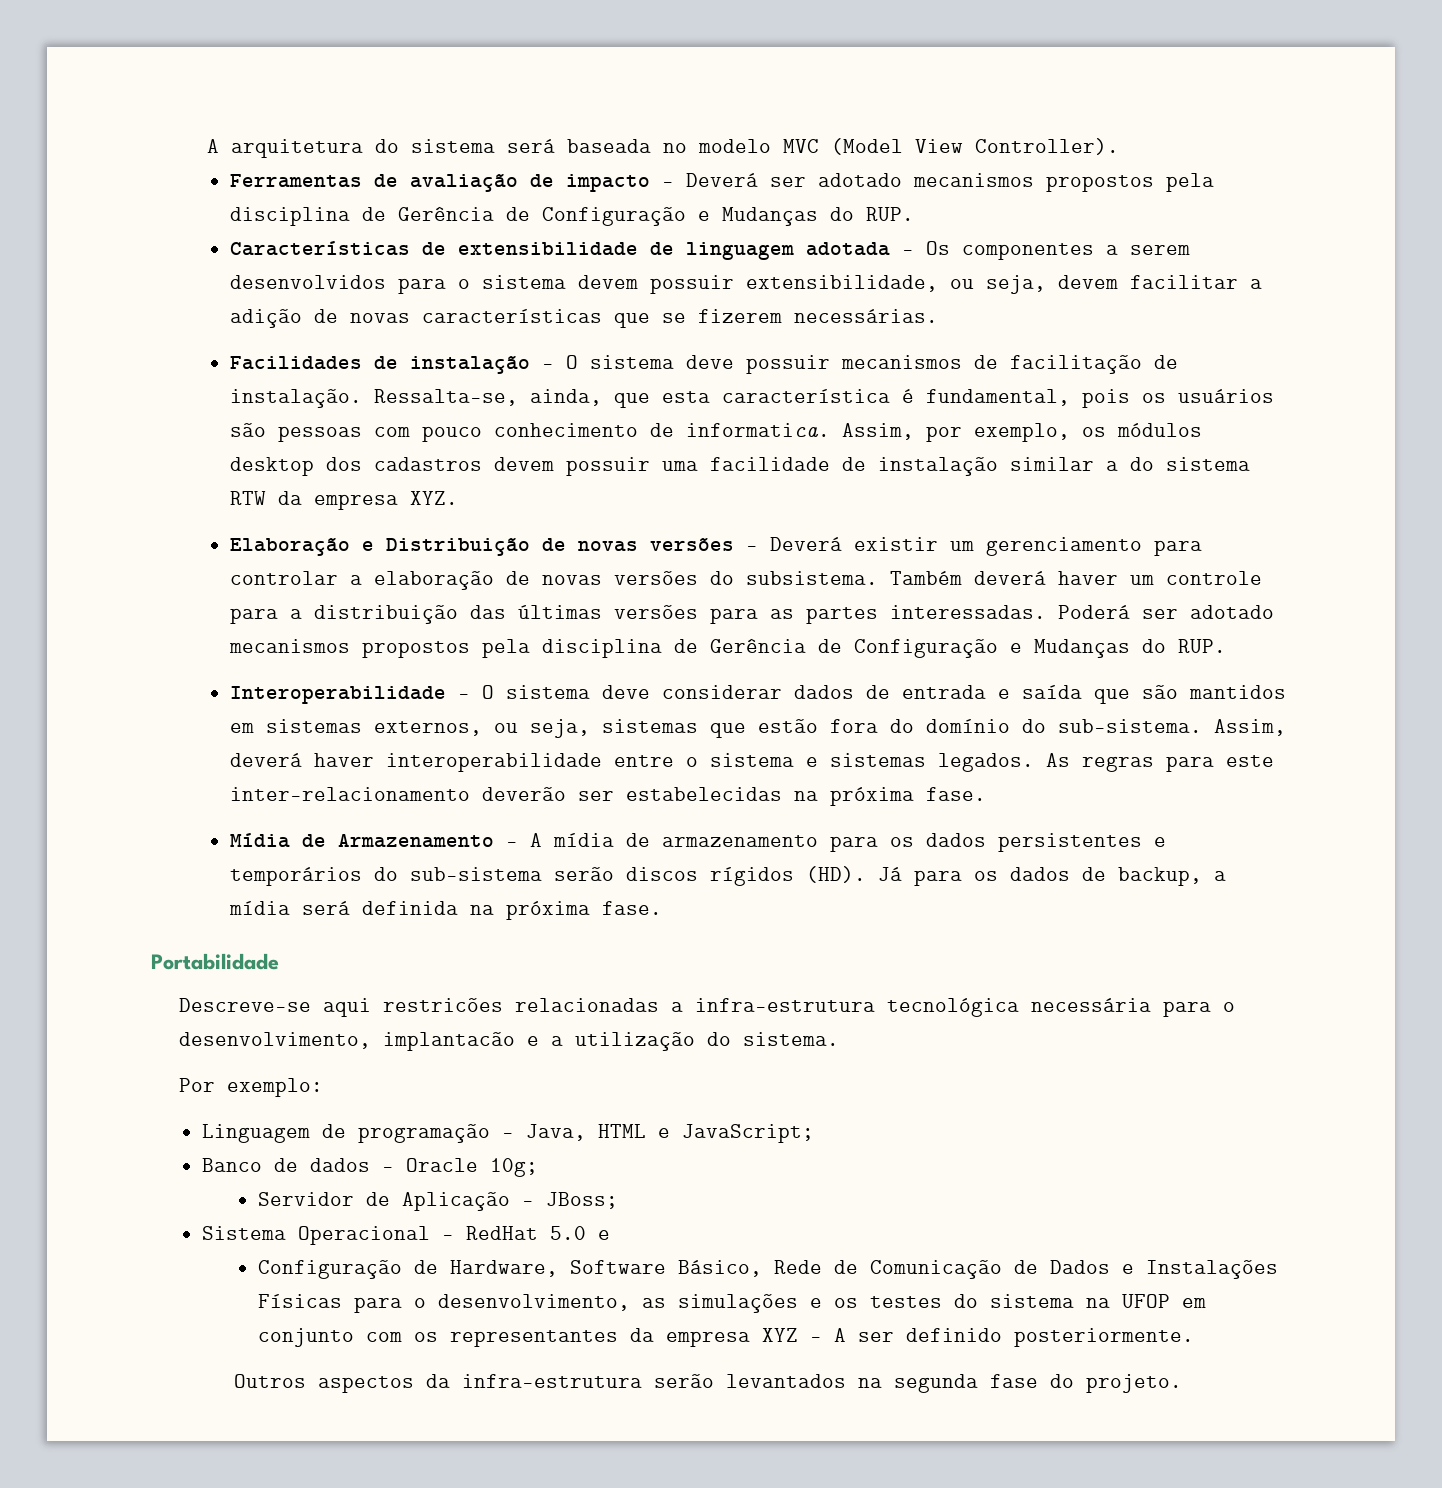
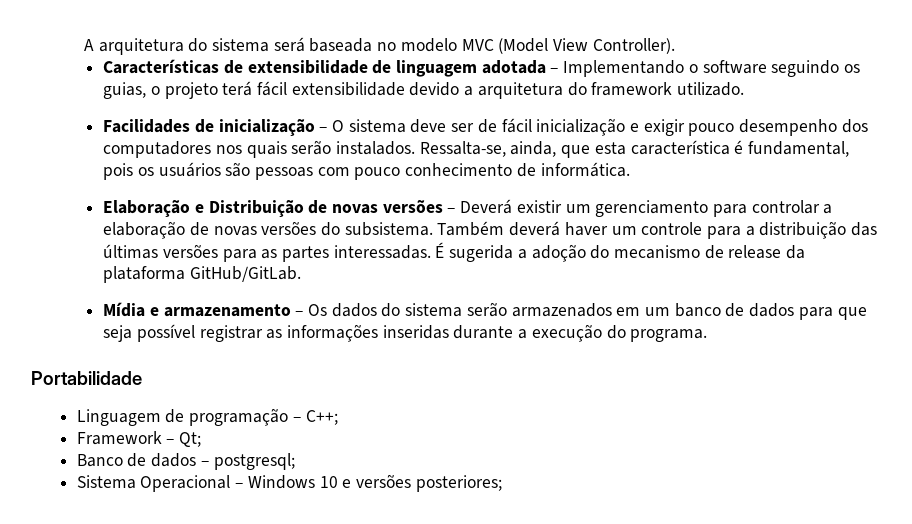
- Ferramentas de avaliação de impacto – Deverá ser adotado mecanismos propostos pela disciplina de Gerência de Configuração e Mudanças do RUP.
- Características de extensibilidade de linguagem adotada – Os componentes a serem desenvolvidos para o sistema devem possuir extensibilidade, ou seja, devem facilitar a adição de novas características que se fizerem necessárias.
+ Características de extensibilidade de linguagem adotada – Implementando o software seguindo os guias, o projeto terá fácil extensibilidade devido a arquitetura do framework utilizado.
- Facilidades de instalação – O sistema deve possuir mecanismos de facilitação de instalação.
+ Facilidades de inicialização – O sistema deve ser de fácil inicialização e exigir pouco desempenho dos computadores nos quais serão instalados.
- Ressalta-se, ainda, que esta característica é fundamental, pois os usuários são pessoas com pouco conhecimento de informatica. Assim, por exemplo, os módulos desktop dos cadastros devem possuir uma facilidade de instalação similar a do sistema RTW da empresa XYZ.
+ Ressalta-se, ainda, que esta característica é fundamental, pois os usuários são pessoas com pouco conhecimento de informática.
- Poderá ser adotado mecanismos propostos pela disciplina de Gerência de Configuração e Mudanças do RUP.
- Interoperabilidade – O sistema deve considerar dados de entrada e saída que são mantidos em sistemas externos, ou seja, sistemas que estão fora do domínio do sub-sistema. Assim, deverá haver interoperabilidade entre o sistema e sistemas legados. As regras para este inter-relacionamento deverão ser estabelecidas na próxima fase.
- Mídia de Armazenamento – A mídia de armazenamento para os dados persistentes e temporários do sub-sistema serão discos rígidos (HD). Já para os dados de backup, a mídia será definida na próxima fase.
+ É sugerida a adoção do mecanismo de release da plataforma GitHub/GitLab.
+ Mídia e armazenamento – Os dados do sistema serão armazenados em um banco de dados para que seja possível registrar as informações inseridas durante a execução do programa.
  Portabilidade
- Descreve-se aqui restricões relacionadas a infra-estrutura tecnológica necessária para o desenvolvimento, implantacão e a utilização do sistema.
- Por exemplo:
- Linguagem de programação – Java, HTML e JavaScript;
+ Linguagem de programação – C++;
+ Framework – Qt;
- Banco de dados – Oracle 10g;
- Servidor de Aplicação – JBoss;
+ Banco de dados – postgresql;
- Sistema Operacional – RedHat 5.0 e
- Configuração de Hardware, Software Básico, Rede de Comunicação de Dados e Instalações Físicas para o desenvolvimento, as simulações e os testes do sistema na UFOP em conjunto com os representantes da empresa XYZ – A ser definido posteriormente.
- Outros aspectos da infra-estrutura serão levantados na segunda fase do projeto.
+ Sistema Operacional – Windows 10 e versões posteriores;

